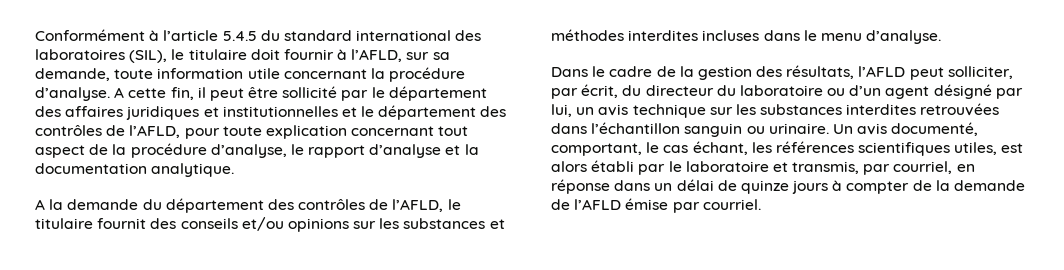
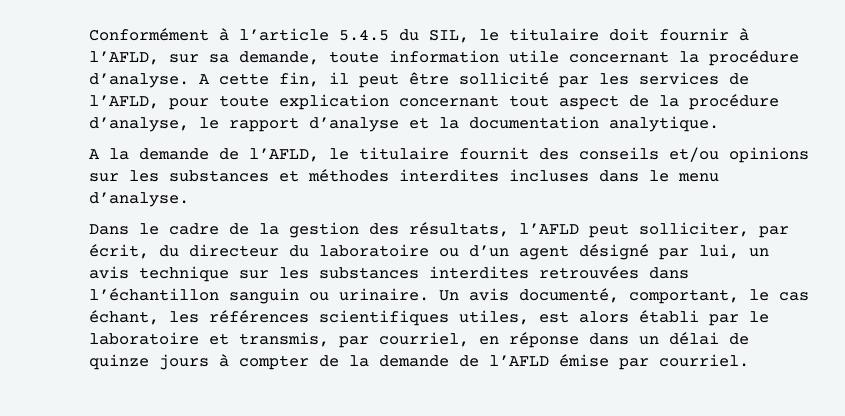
- Conformément à l’article 5.4.5 du standard international des laboratoires (SIL), le titulaire doit fournir à l’AFLD, sur sa demande, toute information utile concernant la procédure d’analyse.
+ Conformément à l’article 5.4.5 du SIL, le titulaire doit fournir à l’AFLD, sur sa demande, toute information utile concernant la procédure d’analyse.
- A cette fin, il peut être sollicité par le département des affaires juridiques et institutionnelles et le département des contrôles de l’AFLD, pour toute explication concernant tout aspect de la procédure d’analyse, le rapport d’analyse et la documentation analytique.
+ A cette fin, il peut être sollicité par les services de l’AFLD, pour toute explication concernant tout aspect de la procédure d’analyse, le rapport d’analyse et la documentation analytique.
- A la demande du département des contrôles de l’AFLD, le titulaire fournit des conseils et/ou opinions sur les substances et méthodes interdites incluses dans le menu d’analyse.
+ A la demande de l’AFLD, le titulaire fournit des conseils et/ou opinions sur les substances et méthodes interdites incluses dans le menu d’analyse.

